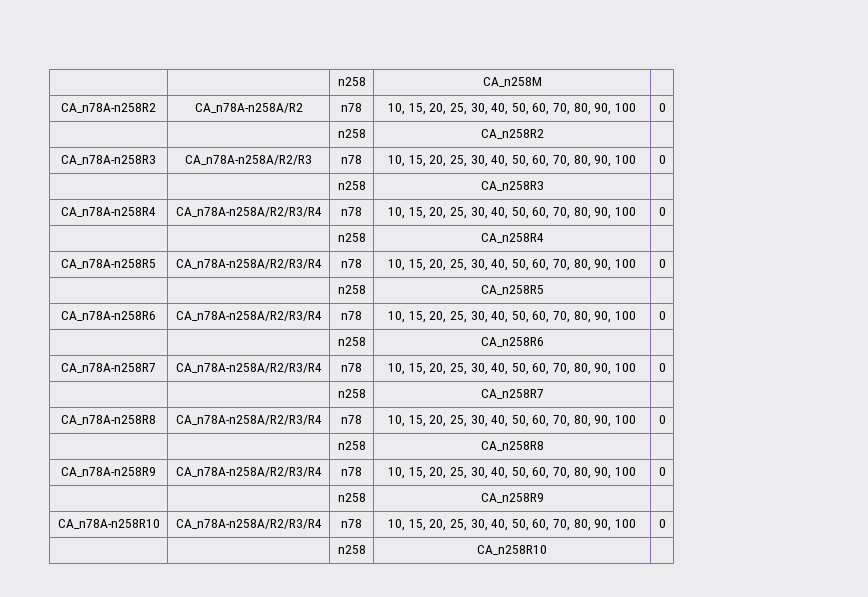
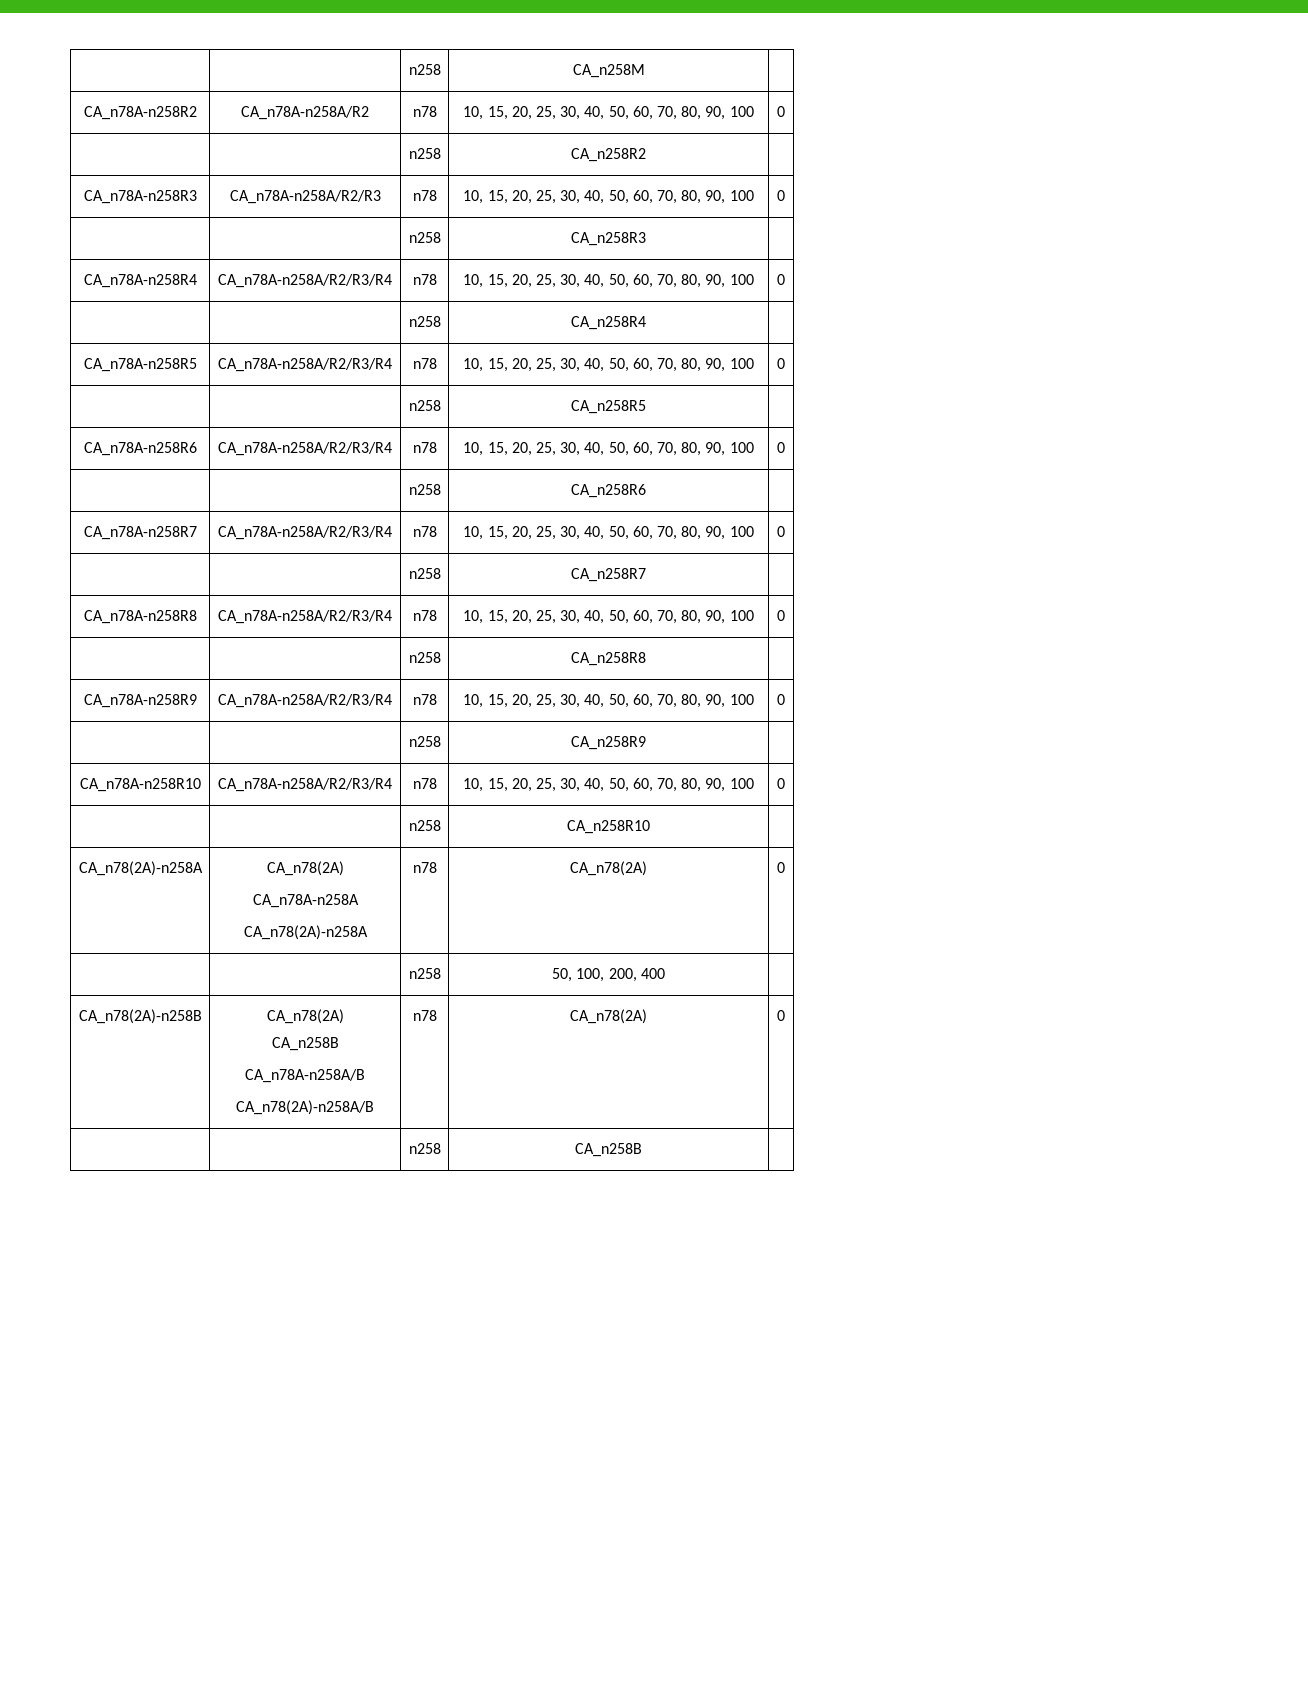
+ CA_n78(2A)-n258A | CA_n78(2A)
+ CA_n78A-n258A
+ CA_n78(2A)-n258A | n78 | CA_n78(2A) | 0
+ | | n258 | 50, 100, 200, 400 |
+ CA_n78(2A)-n258B | CA_n78(2A)
+ CA_n258B
+ CA_n78A-n258A/B
+ CA_n78(2A)-n258A/B | n78 | CA_n78(2A) | 0
+ | | n258 | CA_n258B |

